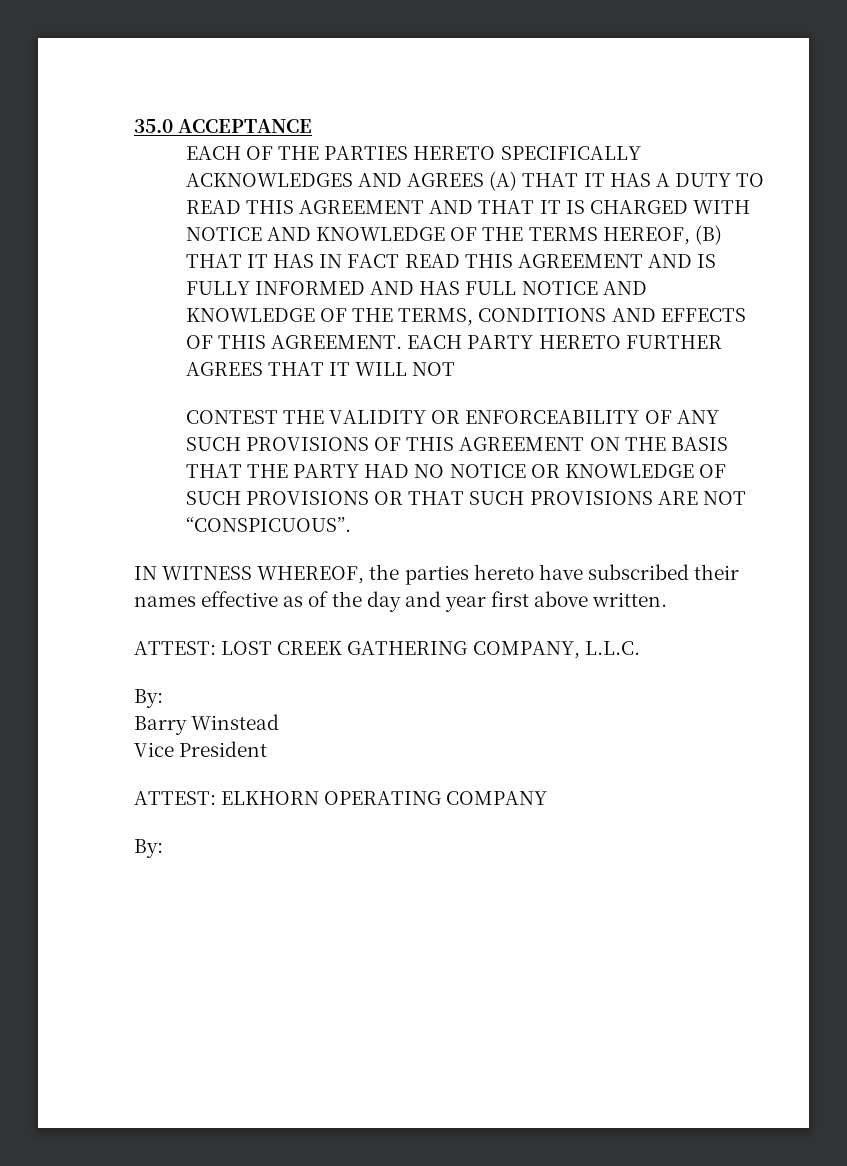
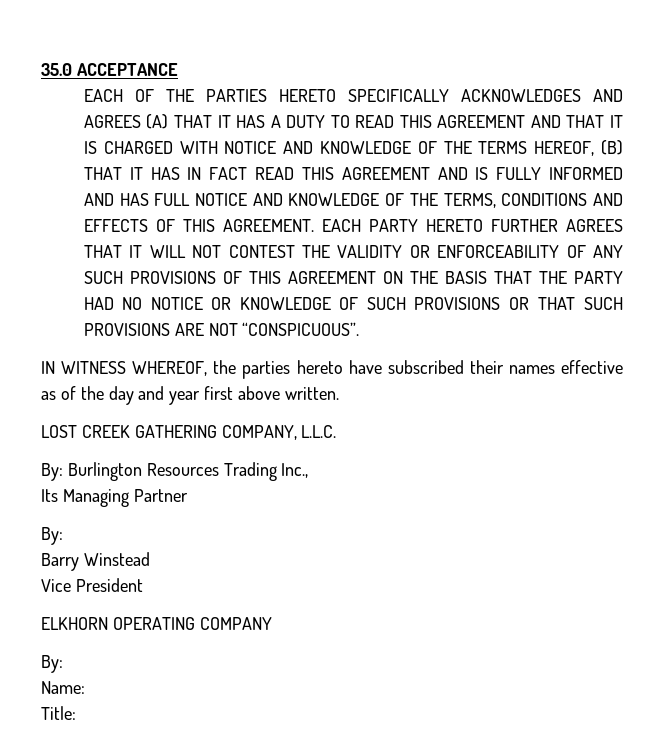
- EACH PARTY HERETO FURTHER AGREES THAT IT WILL NOT
- CONTEST THE VALIDITY OR ENFORCEABILITY OF ANY SUCH PROVISIONS OF THIS AGREEMENT ON THE BASIS THAT THE PARTY HAD NO NOTICE OR KNOWLEDGE OF SUCH PROVISIONS OR THAT SUCH PROVISIONS ARE NOT “CONSPICUOUS”.
+ EACH PARTY HERETO FURTHER AGREES THAT IT WILL NOT CONTEST THE VALIDITY OR ENFORCEABILITY OF ANY SUCH PROVISIONS OF THIS AGREEMENT ON THE BASIS THAT THE PARTY HAD NO NOTICE OR KNOWLEDGE OF SUCH PROVISIONS OR THAT SUCH PROVISIONS ARE NOT “CONSPICUOUS”.
- ATTEST: LOST CREEK GATHERING COMPANY, L.L.C.
+ LOST CREEK GATHERING COMPANY, L.L.C.
+ By: Burlington Resources Trading Inc.,
+ Its Managing Partner
- ATTEST: ELKHORN OPERATING COMPANY
+ ELKHORN OPERATING COMPANY
+ Name:
+ Title:

